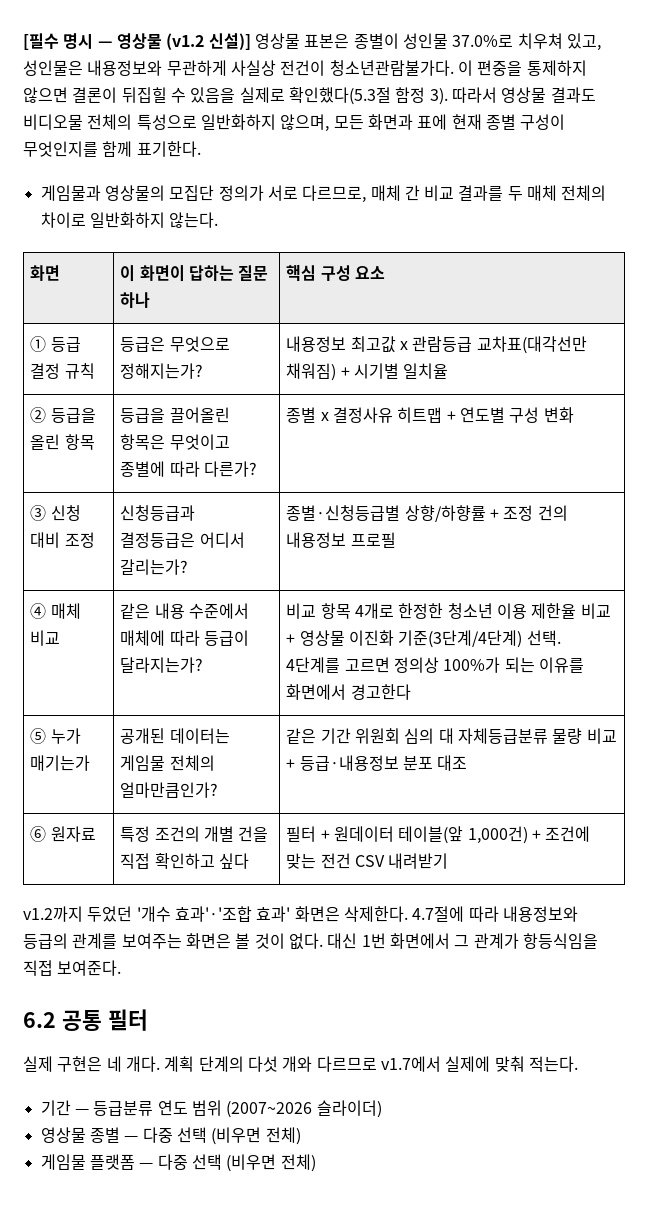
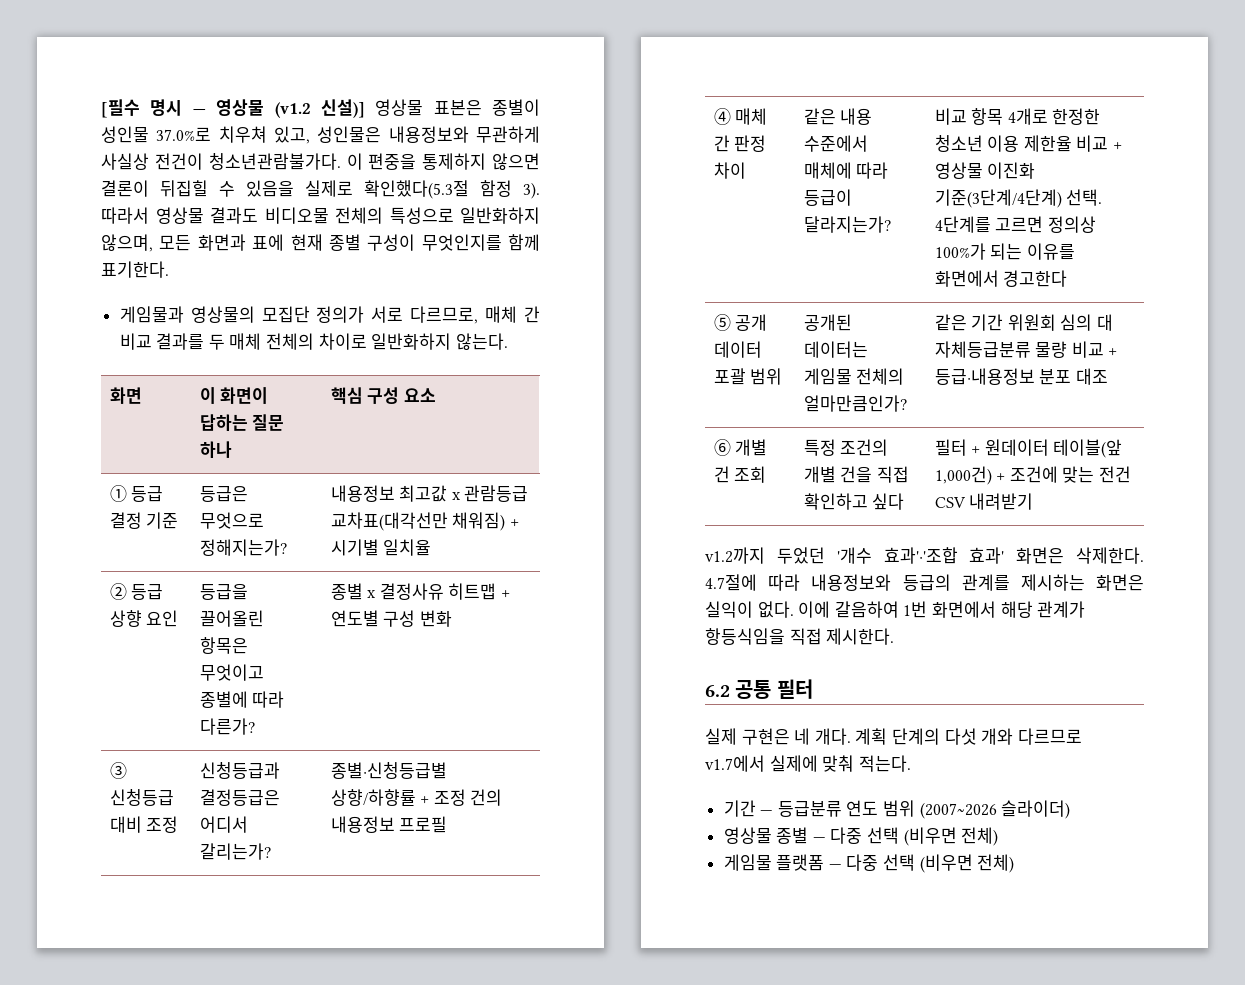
- ① 등급 결정 규칙 | 등급은 무엇으로 정해지는가? | 내용정보 최고값 x 관람등급 교차표(대각선만 채워짐) + 시기별 일치율
+ ① 등급 결정 기준 | 등급은 무엇으로 정해지는가? | 내용정보 최고값 x 관람등급 교차표(대각선만 채워짐) + 시기별 일치율
- ② 등급을 올린 항목 | 등급을 끌어올린 항목은 무엇이고 종별에 따라 다른가? | 종별 x 결정사유 히트맵 + 연도별 구성 변화
+ ② 등급 상향 요인 | 등급을 끌어올린 항목은 무엇이고 종별에 따라 다른가? | 종별 x 결정사유 히트맵 + 연도별 구성 변화
- ③ 신청 대비 조정 | 신청등급과 결정등급은 어디서 갈리는가? | 종별·신청등급별 상향/하향률 + 조정 건의 내용정보 프로필
+ ③ 신청등급 대비 조정 | 신청등급과 결정등급은 어디서 갈리는가? | 종별·신청등급별 상향/하향률 + 조정 건의 내용정보 프로필
- ④ 매체 비교 | 같은 내용 수준에서 매체에 따라 등급이 달라지는가? | 비교 항목 4개로 한정한 청소년 이용 제한율 비교 + 영상물 이진화 기준(3단계/4단계) 선택. 4단계를 고르면 정의상 100%가 되는 이유를 화면에서 경고한다
+ ④ 매체 간 판정 차이 | 같은 내용 수준에서 매체에 따라 등급이 달라지는가? | 비교 항목 4개로 한정한 청소년 이용 제한율 비교 + 영상물 이진화 기준(3단계/4단계) 선택. 4단계를 고르면 정의상 100%가 되는 이유를 화면에서 경고한다
- ⑤ 누가 매기는가 | 공개된 데이터는 게임물 전체의 얼마만큼인가? | 같은 기간 위원회 심의 대 자체등급분류 물량 비교 + 등급·내용정보 분포 대조
+ ⑤ 공개 데이터 포괄 범위 | 공개된 데이터는 게임물 전체의 얼마만큼인가? | 같은 기간 위원회 심의 대 자체등급분류 물량 비교 + 등급·내용정보 분포 대조
- ⑥ 원자료 | 특정 조건의 개별 건을 직접 확인하고 싶다 | 필터 + 원데이터 테이블(앞 1,000건) + 조건에 맞는 전건 CSV 내려받기
+ ⑥ 개별 건 조회 | 특정 조건의 개별 건을 직접 확인하고 싶다 | 필터 + 원데이터 테이블(앞 1,000건) + 조건에 맞는 전건 CSV 내려받기
- 4.7절에 따라 내용정보와 등급의 관계를 보여주는 화면은 볼 것이 없다. 대신 1번 화면에서 그 관계가 항등식임을 직접 보여준다.
+ 4.7절에 따라 내용정보와 등급의 관계를 제시하는 화면은 실익이 없다. 이에 갈음하여 1번 화면에서 해당 관계가 항등식임을 직접 제시한다.

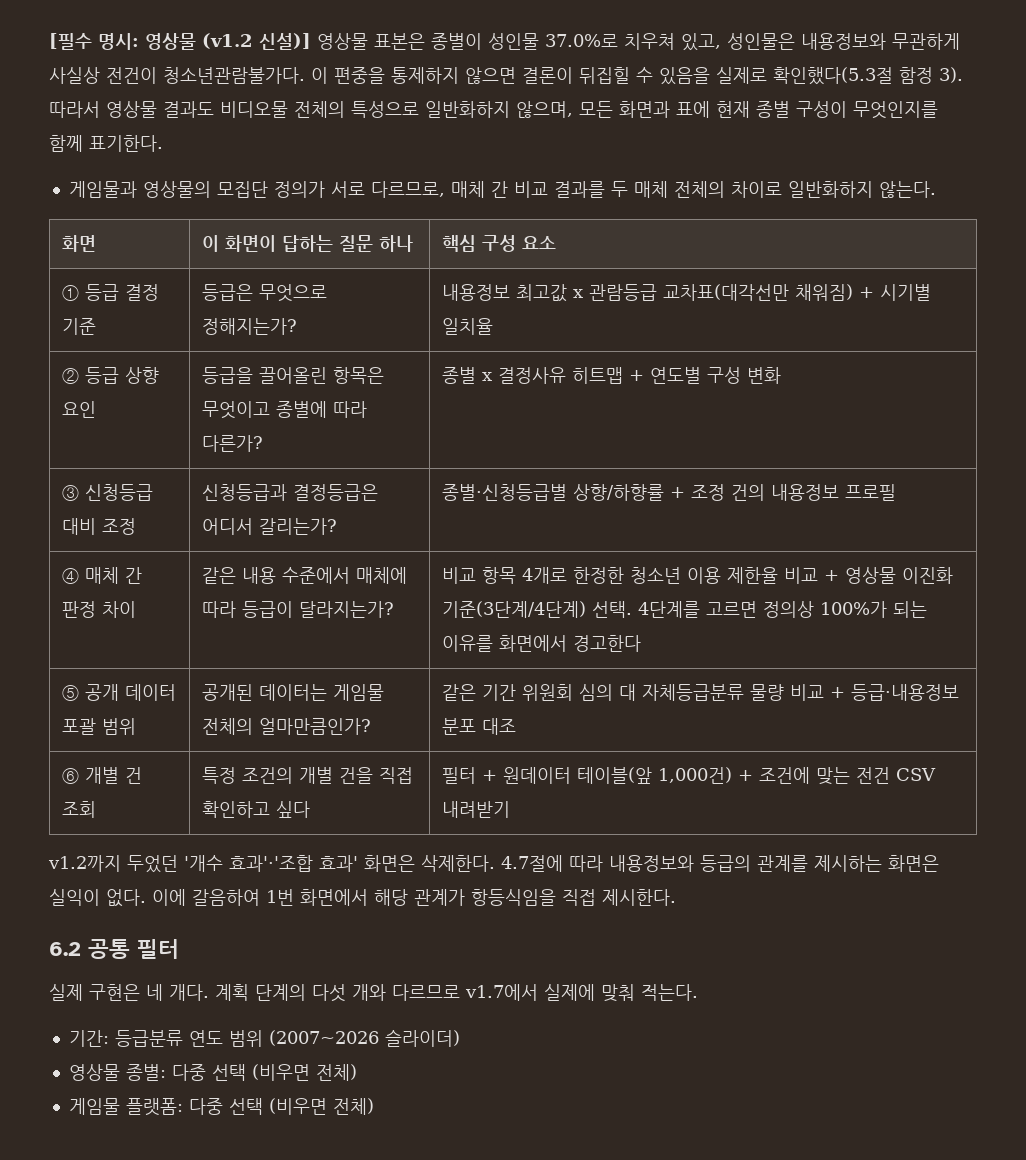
- [필수 명시 — 영상물 (v1.2 신설)] 영상물 표본은 종별이 성인물 37.0%로 치우쳐 있고, 성인물은 내용정보와 무관하게 사실상 전건이 청소년관람불가다.
+ [필수 명시: 영상물 (v1.2 신설)] 영상물 표본은 종별이 성인물 37.0%로 치우쳐 있고, 성인물은 내용정보와 무관하게 사실상 전건이 청소년관람불가다.
- 기간 — 등급분류 연도 범위 (2007~2026 슬라이더)
+ 기간: 등급분류 연도 범위 (2007~2026 슬라이더)
- 영상물 종별 — 다중 선택 (비우면 전체)
+ 영상물 종별: 다중 선택 (비우면 전체)
- 게임물 플랫폼 — 다중 선택 (비우면 전체)
+ 게임물 플랫폼: 다중 선택 (비우면 전체)

